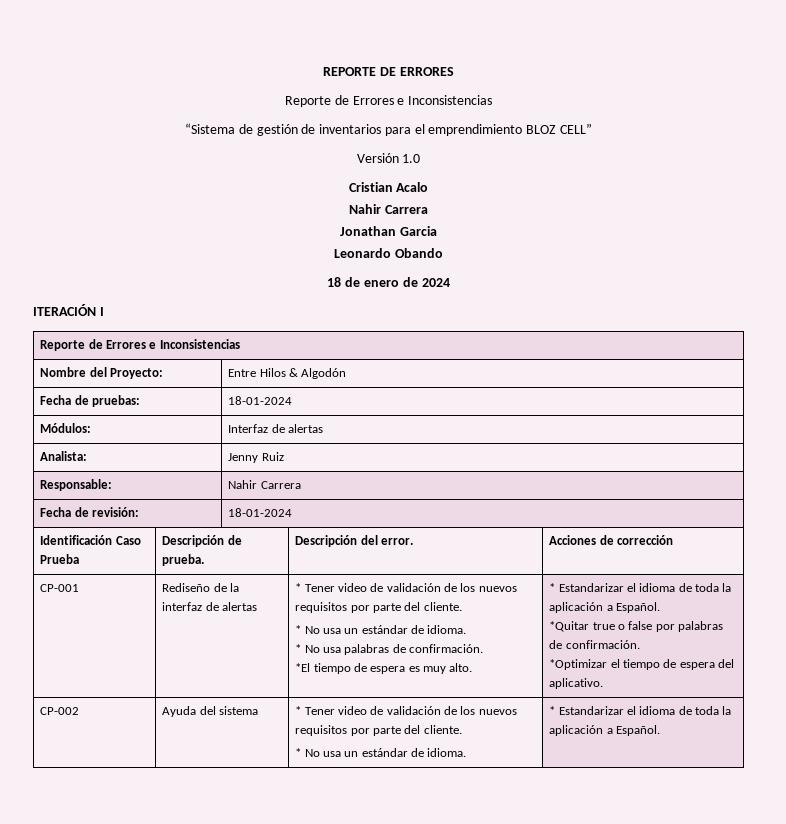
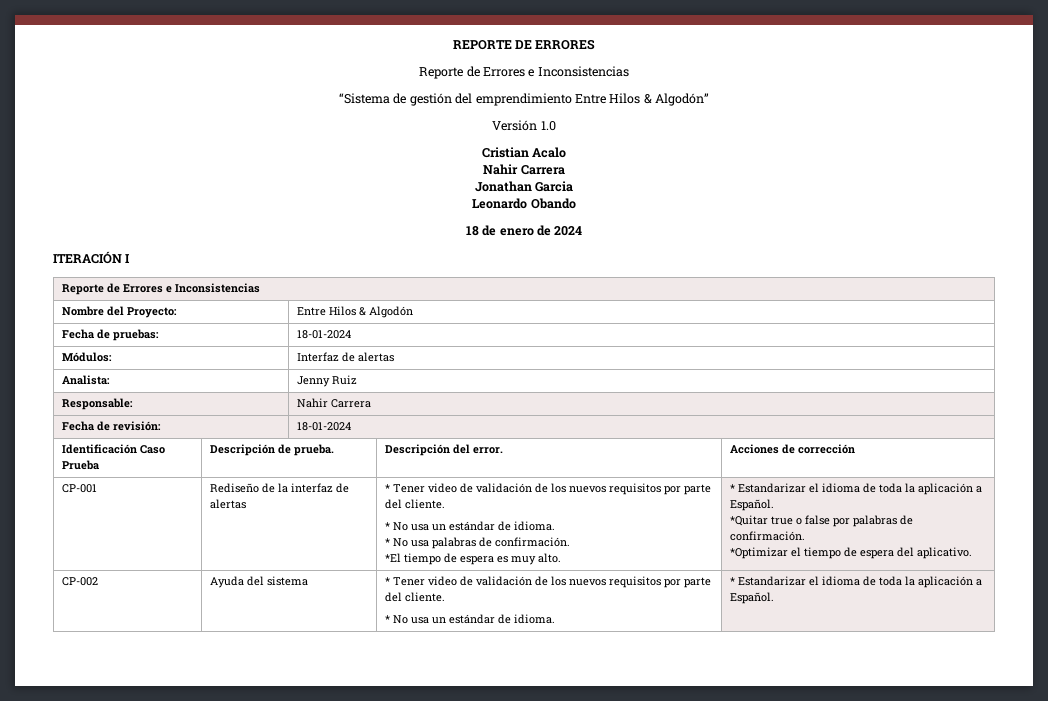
- “Sistema de gestión de inventarios para el emprendimiento BLOZ CELL”
+ “Sistema de gestión del emprendimiento Entre Hilos & Algodón”

